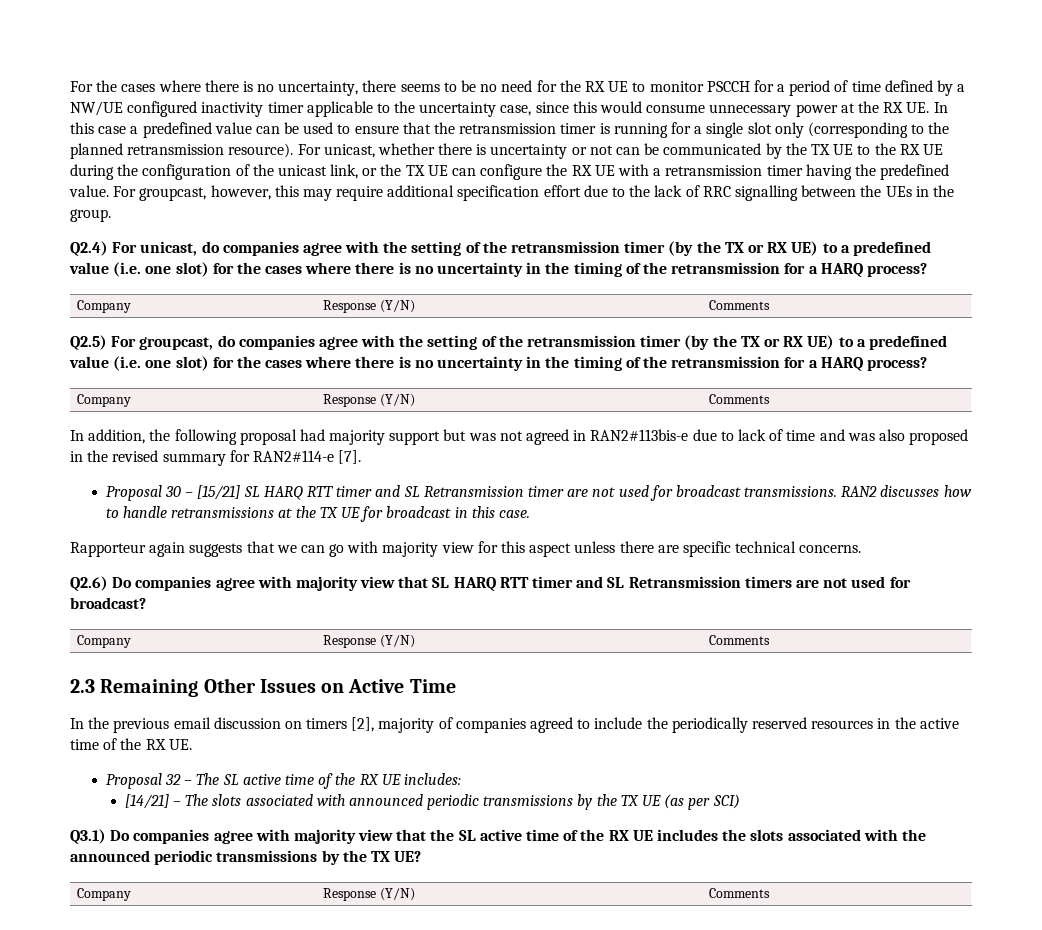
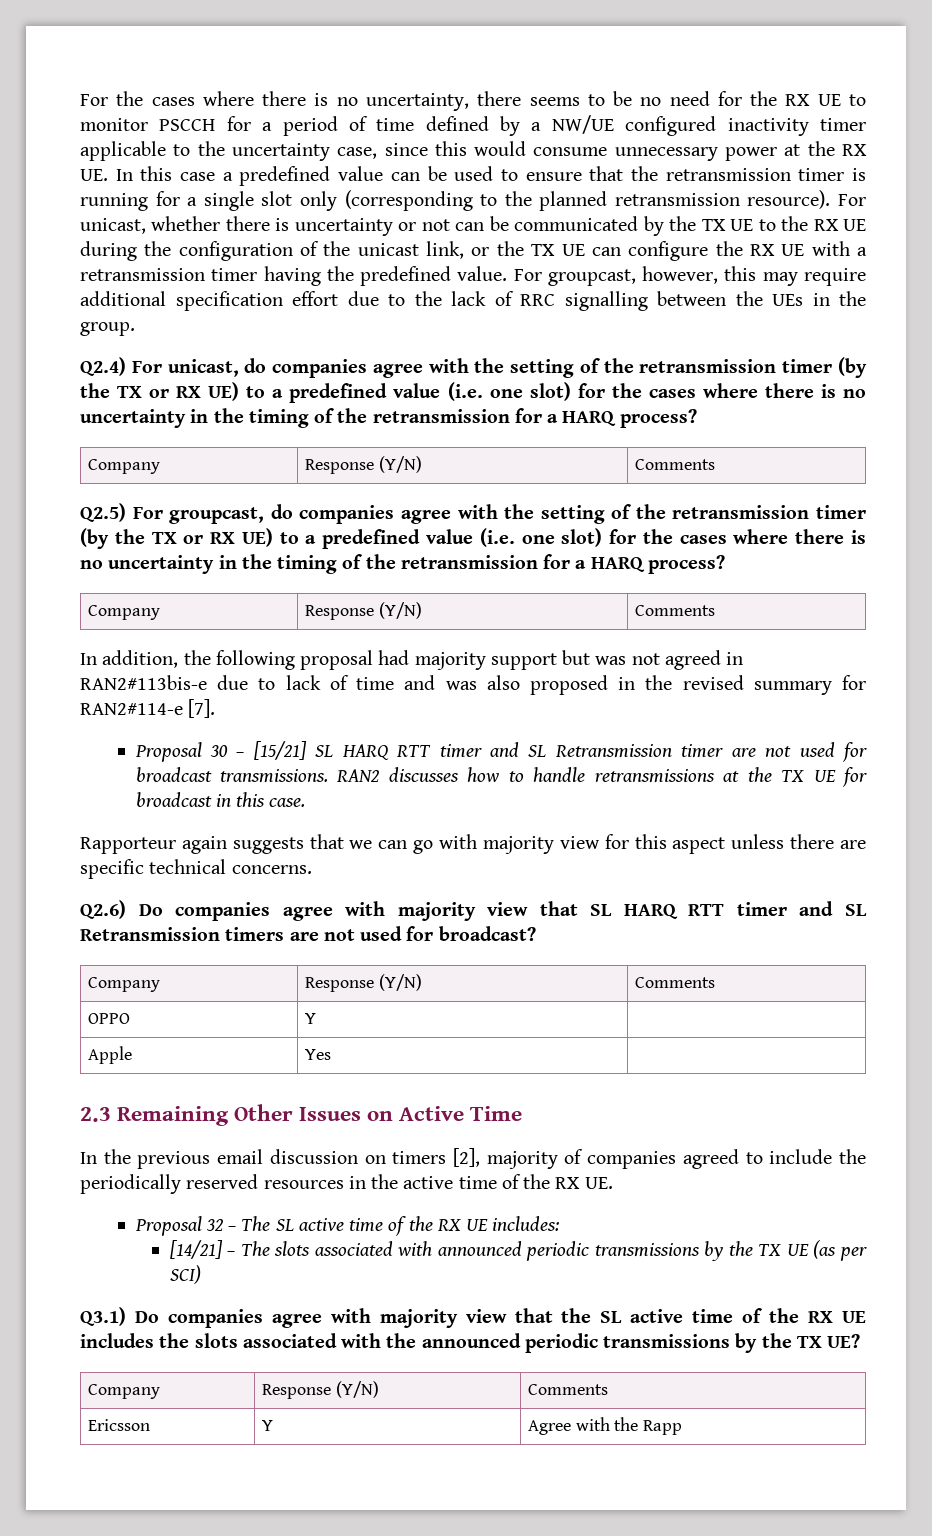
+ OPPO | Y |
+ Apple | Yes |
+ Ericsson | Y | Agree with the Rapp

